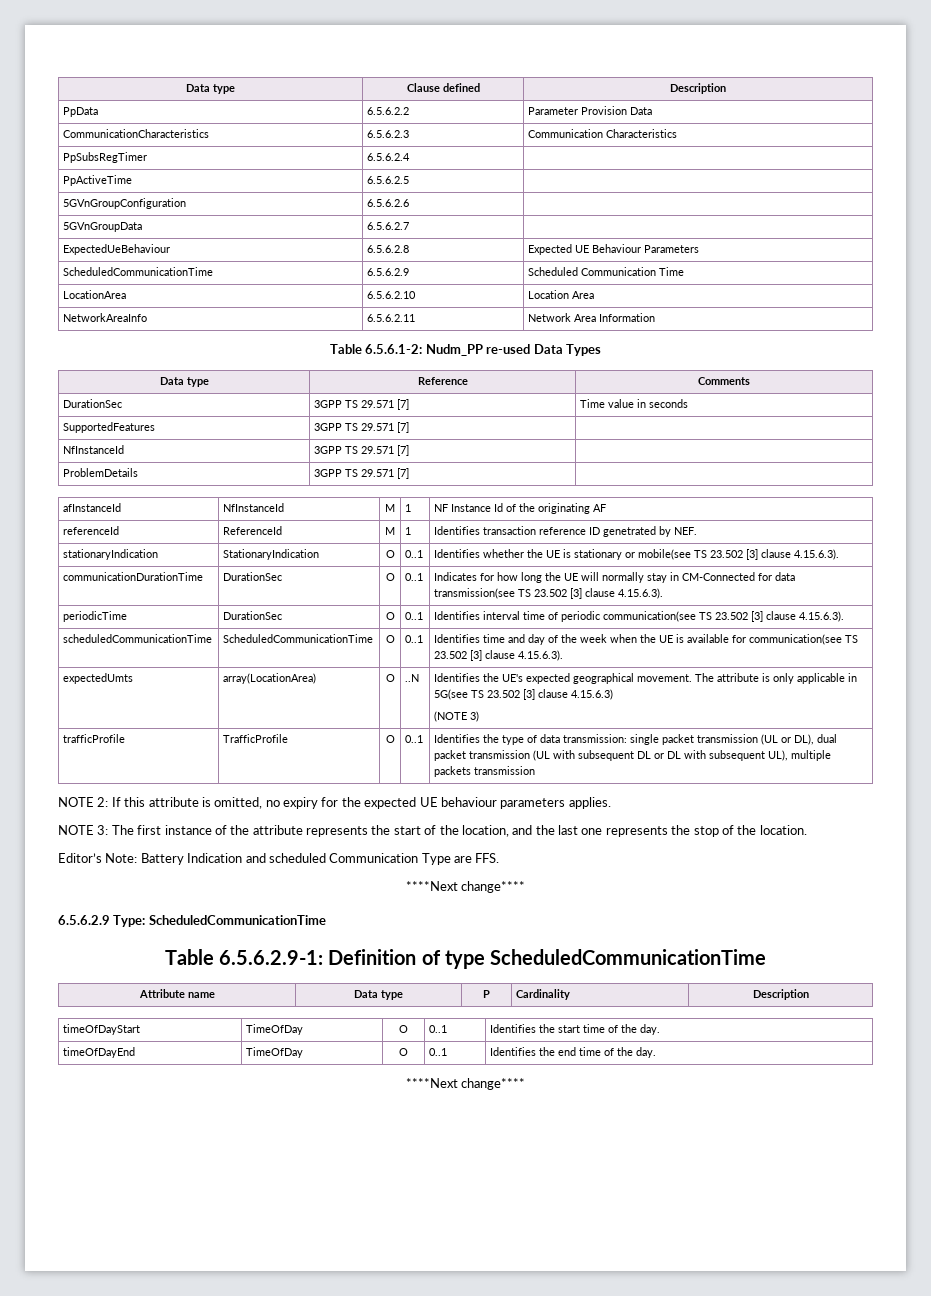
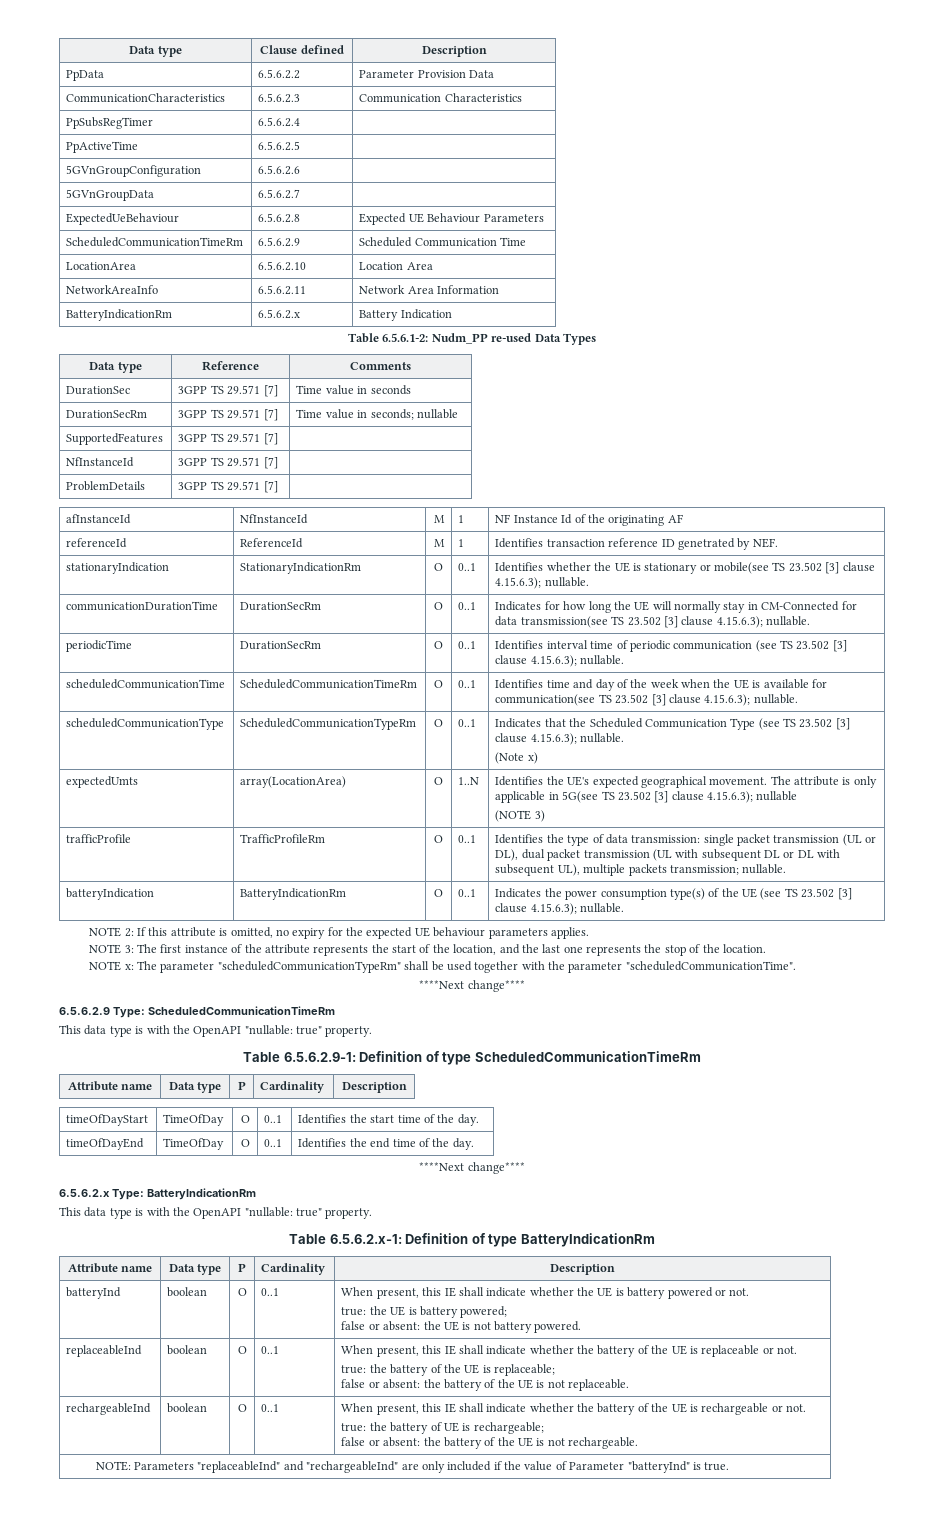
- ScheduledCommunicationTime | 6.5.6.2.9 | Scheduled Communication Time
+ ScheduledCommunicationTimeRm | 6.5.6.2.9 | Scheduled Communication Time
+ BatteryIndicationRm | 6.5.6.2.x | Battery Indication
+ DurationSecRm | 3GPP TS 29.571 [7] | Time value in seconds; nullable
- stationaryIndication | StationaryIndication | O | 0..1 | Identifies whether the UE is stationary or mobile(see TS 23.502 [3] clause 4.15.6.3).
+ stationaryIndication | StationaryIndicationRm | O | 0..1 | Identifies whether the UE is stationary or mobile(see TS 23.502 [3] clause 4.15.6.3); nullable.
- communicationDurationTime | DurationSec | O | 0..1 | Indicates for how long the UE will normally stay in CM-Connected for data transmission(see TS 23.502 [3] clause 4.15.6.3).
+ communicationDurationTime | DurationSecRm | O | 0..1 | Indicates for how long the UE will normally stay in CM-Connected for data transmission(see TS 23.502 [3] clause 4.15.6.3); nullable.
- periodicTime | DurationSec | O | 0..1 | Identifies interval time of periodic communication(see TS 23.502 [3] clause 4.15.6.3).
+ periodicTime | DurationSecRm | O | 0..1 | Identifies interval time of periodic communication (see TS 23.502 [3] clause 4.15.6.3); nullable.
- scheduledCommunicationTime | ScheduledCommunicationTime | O | 0..1 | Identifies time and day of the week when the UE is available for communication(see TS 23.502 [3] clause 4.15.6.3).
+ scheduledCommunicationTime | ScheduledCommunicationTimeRm | O | 0..1 | Identifies time and day of the week when the UE is available for communication(see TS 23.502 [3] clause 4.15.6.3); nullable.
+ scheduledCommunicationType | ScheduledCommunicationTypeRm | O | 0..1 | Indicates that the Scheduled Communication Type (see TS 23.502 [3] clause 4.15.6.3); nullable.
+ (Note x)
- expectedUmts | array(LocationArea) | O | ..N | Identifies the UE's expected geographical movement. The attribute is only applicable in 5G(see TS 23.502 [3] clause 4.15.6.3)
+ expectedUmts | array(LocationArea) | O | 1..N | Identifies the UE's expected geographical movement. The attribute is only applicable in 5G(see TS 23.502 [3] clause 4.15.6.3); nullable
- trafficProfile | TrafficProfile | O | 0..1 | Identifies the type of data transmission: single packet transmission (UL or DL), dual packet transmission (UL with subsequent DL or DL with subsequent UL), multiple packets transmission
+ trafficProfile | TrafficProfileRm | O | 0..1 | Identifies the type of data transmission: single packet transmission (UL or DL), dual packet transmission (UL with subsequent DL or DL with subsequent UL), multiple packets transmission; nullable.
+ batteryIndication | BatteryIndicationRm | O | 0..1 | Indicates the power consumption type(s) of the UE (see TS 23.502 [3] clause 4.15.6.3); nullable.
- Editor’s Note: Battery Indication and scheduled Communication Type are FFS.
+ NOTE x: The parameter "scheduledCommunicationTypeRm" shall be used together with the parameter "scheduledCommunicationTime".
  ****Next change****
- 6.5.6.2.9 Type: ScheduledCommunicationTime
+ 6.5.6.2.9 Type: ScheduledCommunicationTimeRm
+ This data type is with the OpenAPI "nullable: true" property.
- Table 6.5.6.2.9-1: Definition of type ScheduledCommunicationTime
+ Table 6.5.6.2.9-1: Definition of type ScheduledCommunicationTimeRm
+ 6.5.6.2.x Type: BatteryIndicationRm
+ This data type is with the OpenAPI "nullable: true" property.
+ Table 6.5.6.2.x-1: Definition of type BatteryIndicationRm
+ Attribute name | Data type | P | Cardinality | Description
+ batteryInd | boolean | O | 0..1 | When present, this IE shall indicate whether the UE is battery powered or not.
+ true: the UE is battery powered;
+ false or absent: the UE is not battery powered.
+ replaceableInd | boolean | O | 0..1 | When present, this IE shall indicate whether the battery of the UE is replaceable or not.
+ true: the battery of the UE is replaceable;
+ false or absent: the battery of the UE is not replaceable.
+ rechargeableInd | boolean | O | 0..1 | When present, this IE shall indicate whether the battery of the UE is rechargeable or not.
+ true: the battery of UE is rechargeable;
+ false or absent: the battery of the UE is not rechargeable.
+ NOTE: Parameters "replaceableInd" and "rechargeableInd" are only included if the value of Parameter "batteryInd" is true.

